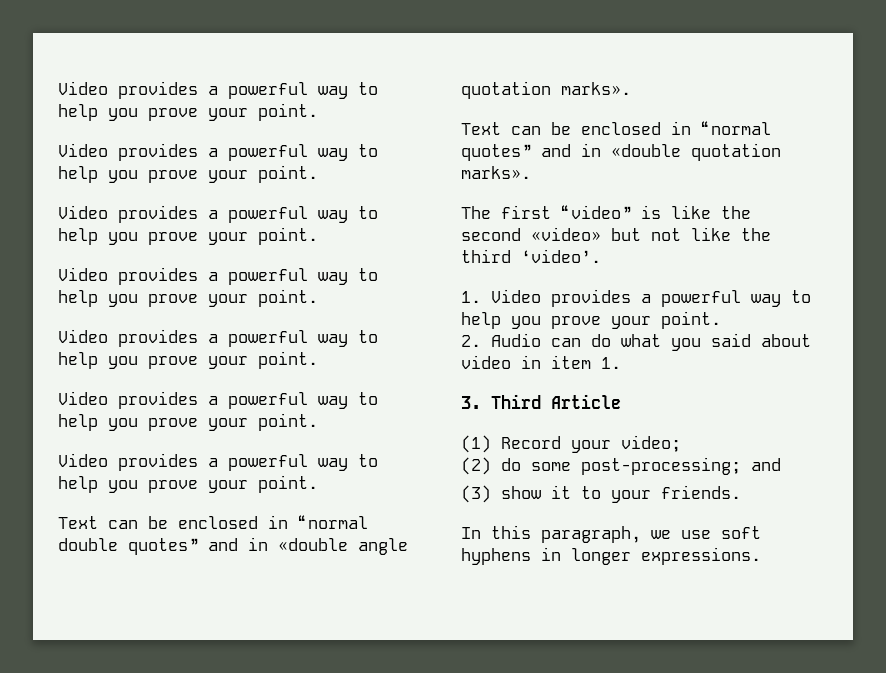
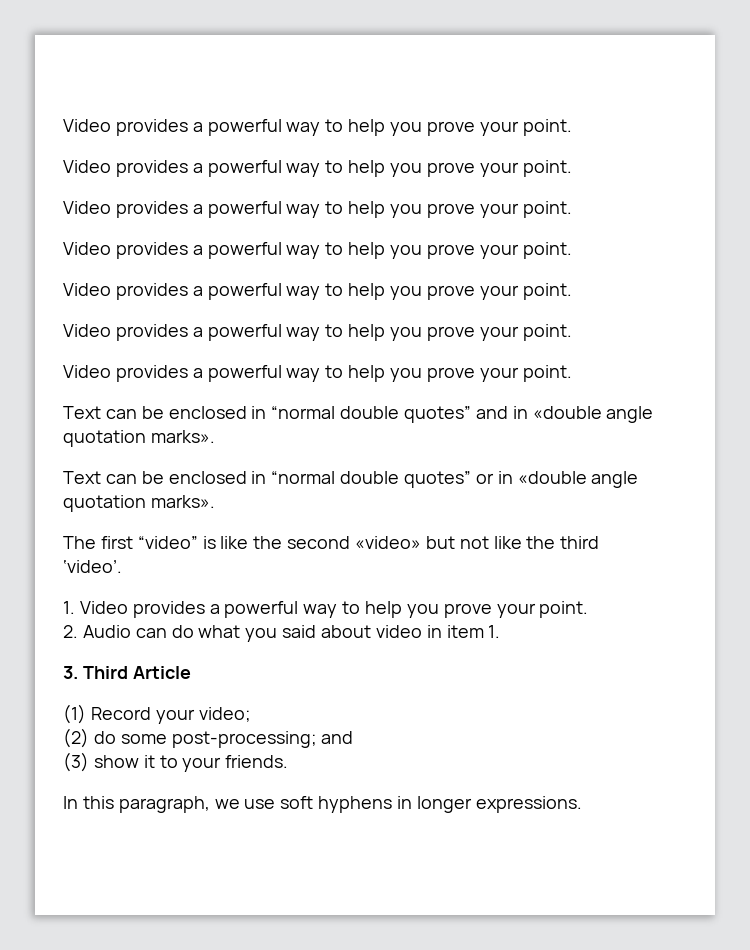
- Text can be enclosed in “normal quotes” and in «double quotation marks».
+ Text can be enclosed in “normal double quotes” or in «double angle quotation marks».

